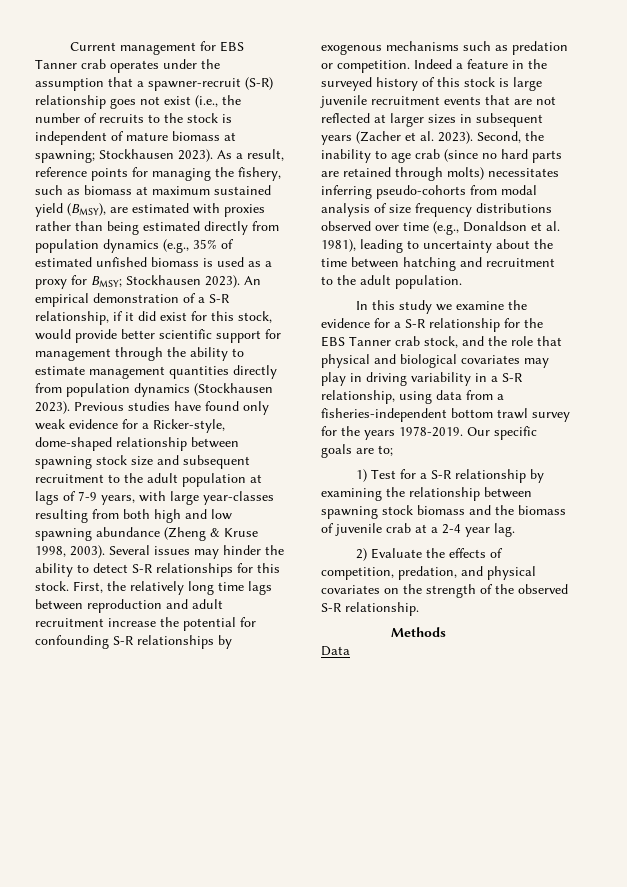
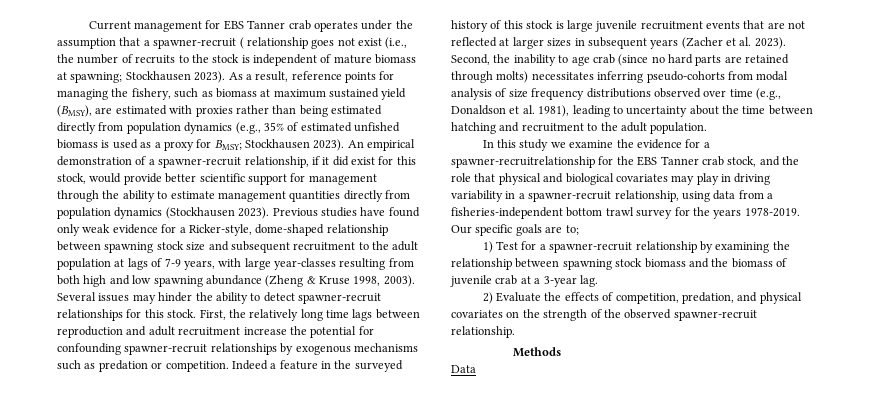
- Current management for EBS Tanner crab operates under the assumption that a spawner-recruit (S-R) relationship goes not exist (i.e., the number of recruits to the stock is independent of mature biomass at spawning; Stockhausen 2023).
+ Current management for EBS Tanner crab operates under the assumption that a spawner-recruit ( relationship goes not exist (i.e., the number of recruits to the stock is independent of mature biomass at spawning; Stockhausen 2023).
- An empirical demonstration of a S-R relationship, if it did exist for this stock, would provide better scientific support for management through the ability to estimate management quantities directly from population dynamics (Stockhausen 2023).
+ An empirical demonstration of a spawner-recruit relationship, if it did exist for this stock, would provide better scientific support for management through the ability to estimate management quantities directly from population dynamics (Stockhausen 2023).
- Several issues may hinder the ability to detect S-R relationships for this stock.
+ Several issues may hinder the ability to detect spawner-recruit relationships for this stock.
- First, the relatively long time lags between reproduction and adult recruitment increase the potential for confounding S-R relationships by exogenous mechanisms such as predation or competition.
+ First, the relatively long time lags between reproduction and adult recruitment increase the potential for confounding spawner-recruit relationships by exogenous mechanisms such as predation or competition.
- In this study we examine the evidence for a S-R relationship for the EBS Tanner crab stock, and the role that physical and biological covariates may play in driving variability in a S-R relationship, using data from a fisheries-independent bottom trawl survey for the years 1978-2019.
+ In this study we examine the evidence for a spawner-recruitrelationship for the EBS Tanner crab stock, and the role that physical and biological covariates may play in driving variability in a spawner-recruit relationship, using data from a fisheries-independent bottom trawl survey for the years 1978-2019.
- 1) Test for a S-R relationship by examining the relationship between spawning stock biomass and the biomass of juvenile crab at a 2-4 year lag.
+ 1) Test for a spawner-recruit relationship by examining the relationship between spawning stock biomass and the biomass of juvenile crab at a 3-year lag.
- 2) Evaluate the effects of competition, predation, and physical covariates on the strength of the observed S-R relationship.
+ 2) Evaluate the effects of competition, predation, and physical covariates on the strength of the observed spawner-recruit relationship.

